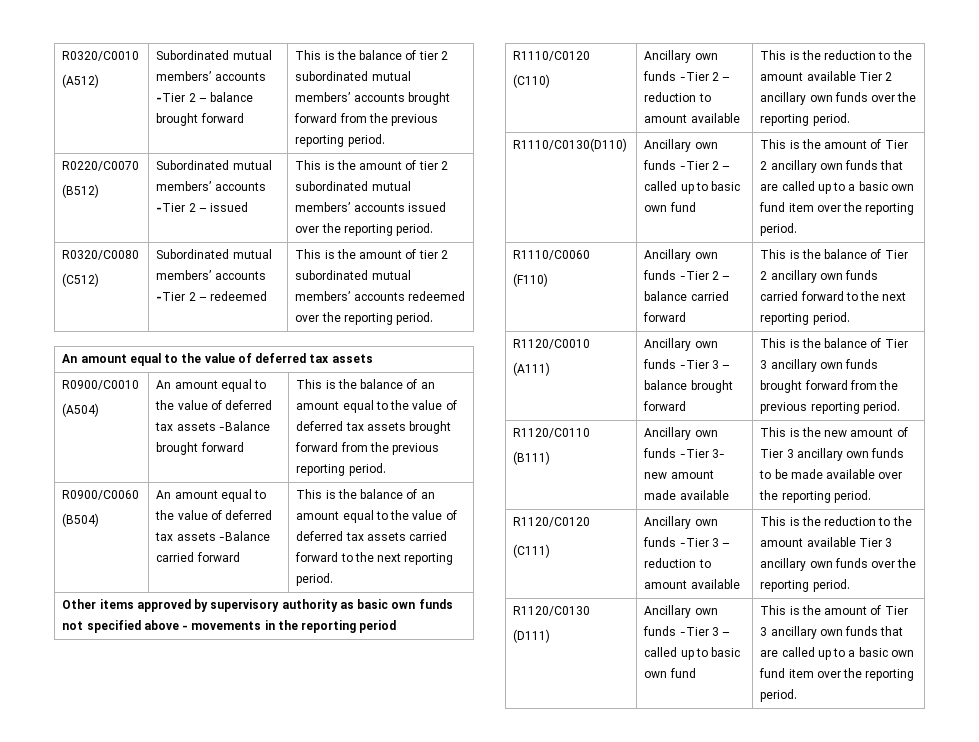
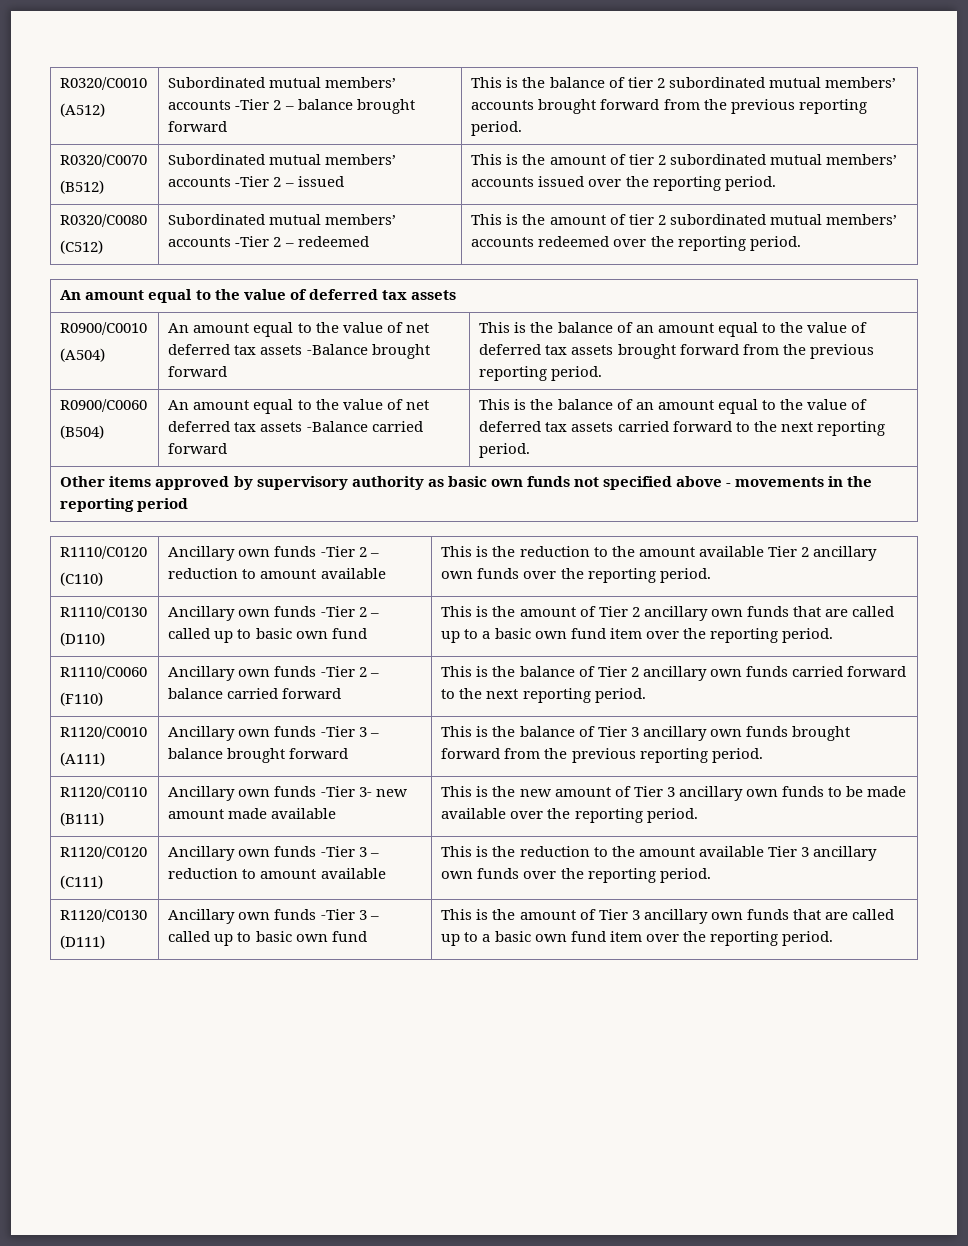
- R0220/C0070
+ R0320/C0070
  R0900/C0010
- (A504) | An amount equal to the value of deferred tax assets -Balance brought forward | This is the balance of an amount equal to the value of deferred tax assets brought forward from the previous reporting period.
+ (A504) | An amount equal to the value of net deferred tax assets -Balance brought forward | This is the balance of an amount equal to the value of deferred tax assets brought forward from the previous reporting period.
  R0900/C0060
- (B504) | An amount equal to the value of deferred tax assets -Balance carried forward | This is the balance of an amount equal to the value of deferred tax assets carried forward to the next reporting period.
+ (B504) | An amount equal to the value of net deferred tax assets -Balance carried forward | This is the balance of an amount equal to the value of deferred tax assets carried forward to the next reporting period.
- R1110/C0130(D110) | Ancillary own funds -Tier 2 – called up to basic own fund | This is the amount of Tier 2 ancillary own funds that are called up to a basic own fund item over the reporting period.
+ R1110/C0130
+ (D110) | Ancillary own funds -Tier 2 – called up to basic own fund | This is the amount of Tier 2 ancillary own funds that are called up to a basic own fund item over the reporting period.

